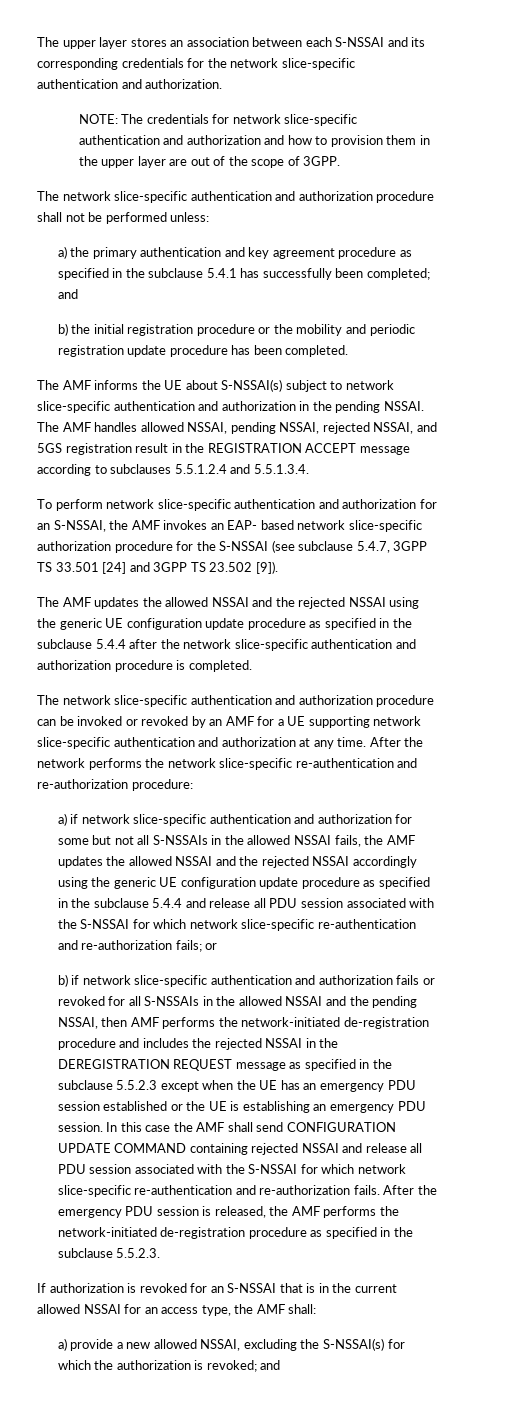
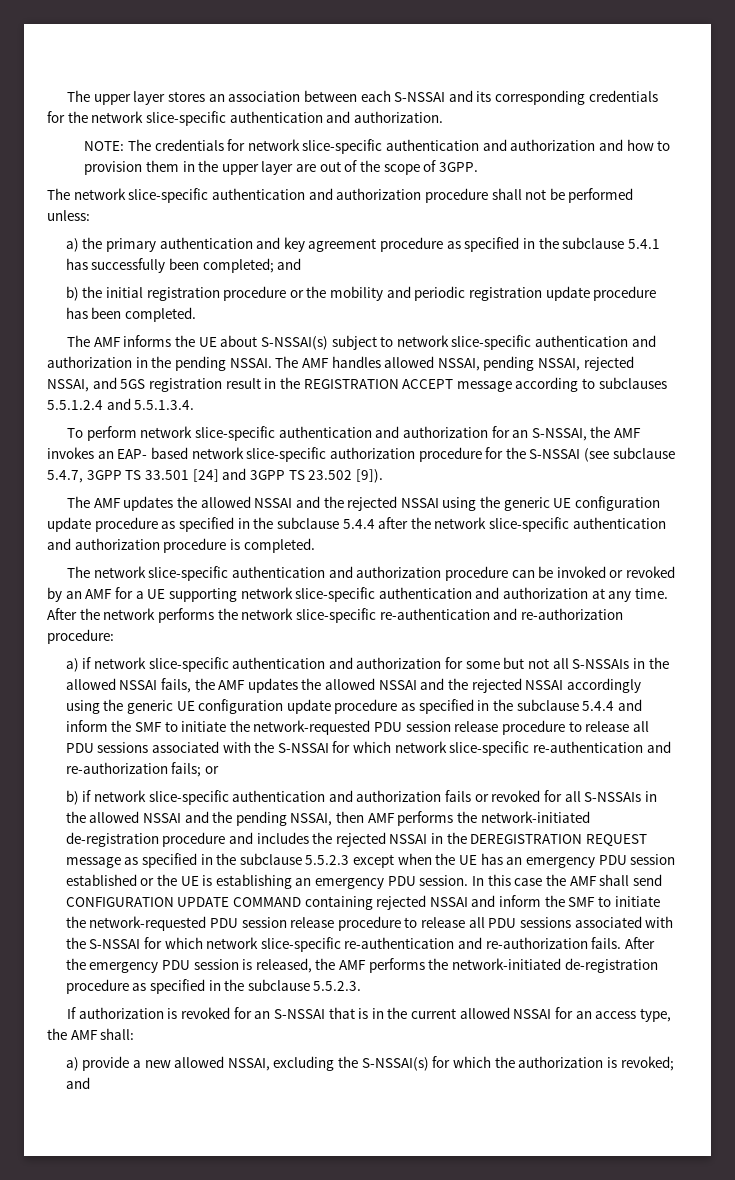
- a) if network slice-specific authentication and authorization for some but not all S-NSSAIs in the allowed NSSAI fails, the AMF updates the allowed NSSAI and the rejected NSSAI accordingly using the generic UE configuration update procedure as specified in the subclause 5.4.4 and release all PDU session associated with the S-NSSAI for which network slice-specific re-authentication and re-authorization fails; or
+ a) if network slice-specific authentication and authorization for some but not all S-NSSAIs in the allowed NSSAI fails, the AMF updates the allowed NSSAI and the rejected NSSAI accordingly using the generic UE configuration update procedure as specified in the subclause 5.4.4 and inform the SMF to initiate the network-requested PDU session release procedure to release all PDU sessions associated with the S-NSSAI for which network slice-specific re-authentication and re-authorization fails; or
- In this case the AMF shall send CONFIGURATION UPDATE COMMAND containing rejected NSSAI and release all PDU session associated with the S-NSSAI for which network slice-specific re-authentication and re-authorization fails.
+ In this case the AMF shall send CONFIGURATION UPDATE COMMAND containing rejected NSSAI and inform the SMF to initiate the network-requested PDU session release procedure to release all PDU sessions associated with the S-NSSAI for which network slice-specific re-authentication and re-authorization fails.

